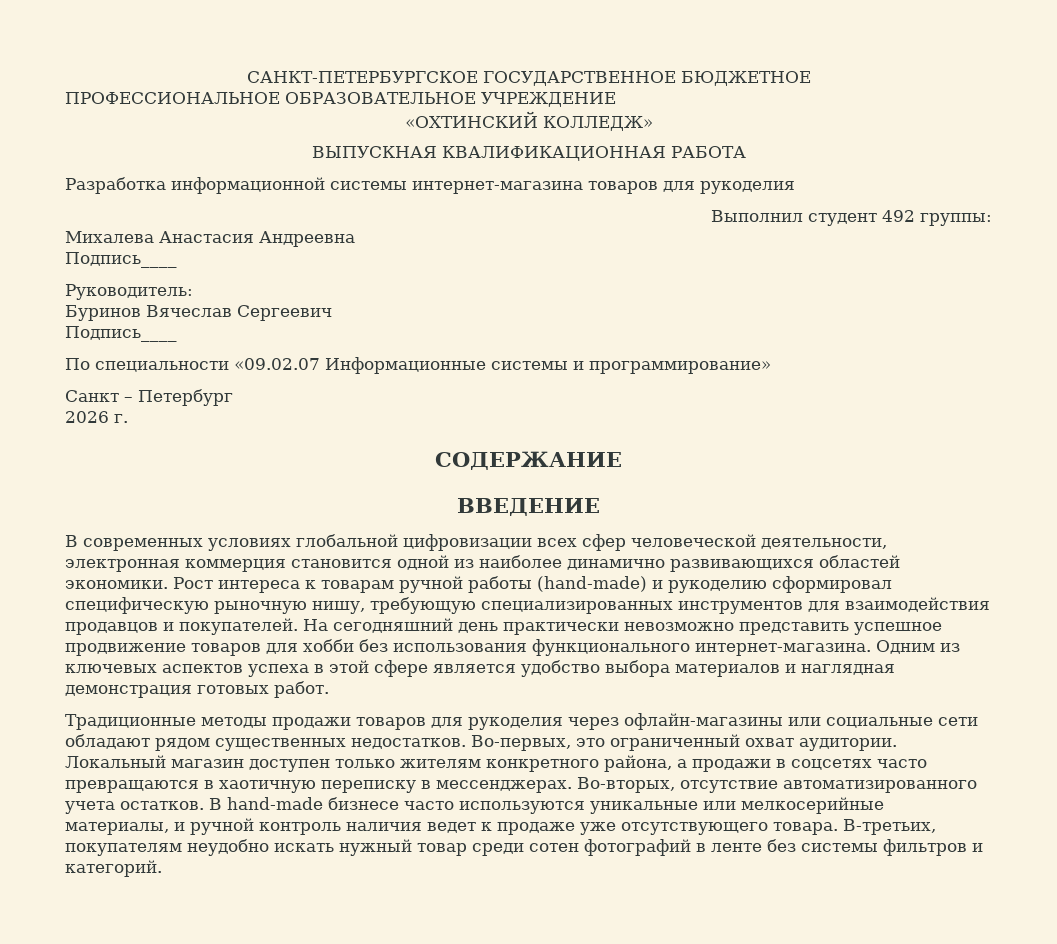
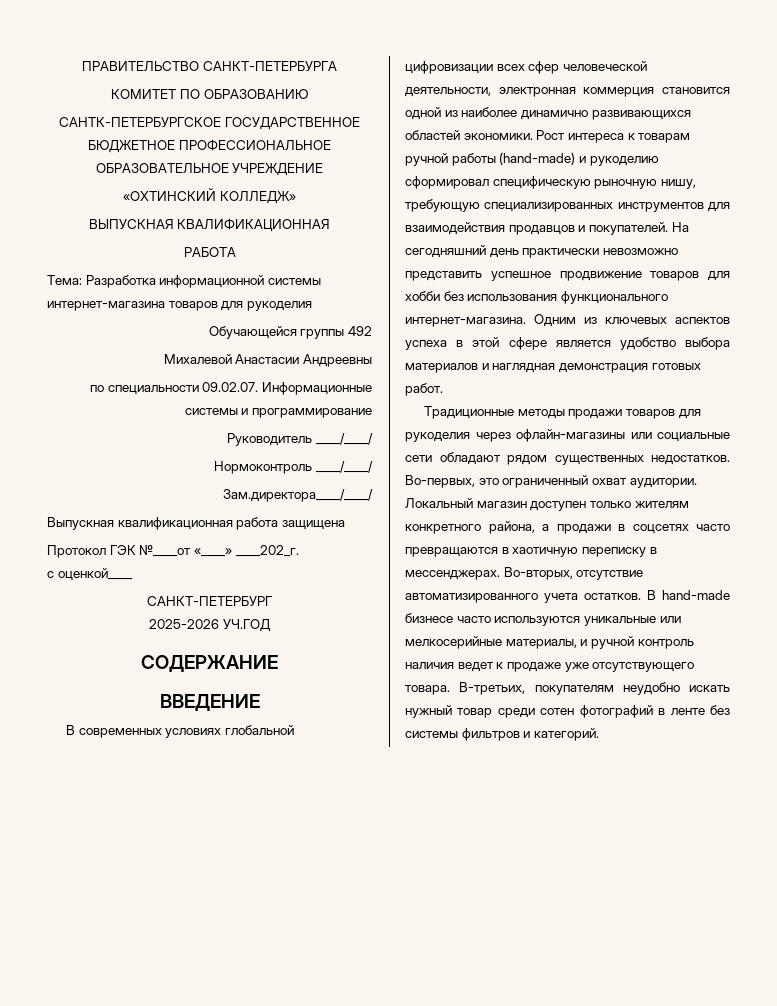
- САНКТ-ПЕТЕРБУРГСКОЕ ГОСУДАРСТВЕННОЕ БЮДЖЕТНОЕ
- ПРОФЕССИОНАЛЬНОЕ ОБРАЗОВАТЕЛЬНОЕ УЧРЕЖДЕНИЕ
+ ПРАВИТЕЛЬСТВО САНКТ-ПЕТЕРБУРГА
+ КОМИТЕТ ПО ОБРАЗОВАНИЮ
+ САНТК-ПЕТЕРБУРГСКОЕ ГОСУДАРСТВЕННОЕ БЮДЖЕТНОЕ ПРОФЕССИОНАЛЬНОЕ ОБРАЗОВАТЕЛЬНОЕ УЧРЕЖДЕНИЕ
- ВЫПУСКНАЯ КВАЛИФИКАЦИОННАЯ РАБОТА
+ ВЫПУСКНАЯ КВАЛИФИКАЦИОННАЯ
+ РАБОТА
- Разработка информационной системы интернет-магазина товаров для рукоделия
+ Тема: Разработка информационной системы интернет-магазина товаров для рукоделия
- Выполнил студент 492 группы:
- Михалева Анастасия Андреевна
- Подпись____
- Руководитель:
- Буринов Вячеслав Сергеевич
- Подпись____
- По специальности «09.02.07 Информационные системы и программирование»
- Санкт – Петербург
- 2026 г.
+ Обучающейся группы 492
+ Михалевой Анастасии Андреевны
+ по специальности 09.02.07. Информационные системы и программирование
+ Руководитель ____/____/
+ Нормоконтроль ____/____/
+ Зам.директора____/____/
+ Выпускная квалификационная работа защищена
+ Протокол ГЭК №____от «____» ____202_г.
+ с оценкой____
+ САНКТ-ПЕТЕРБУРГ
+ 2025-2026 УЧ.ГОД

